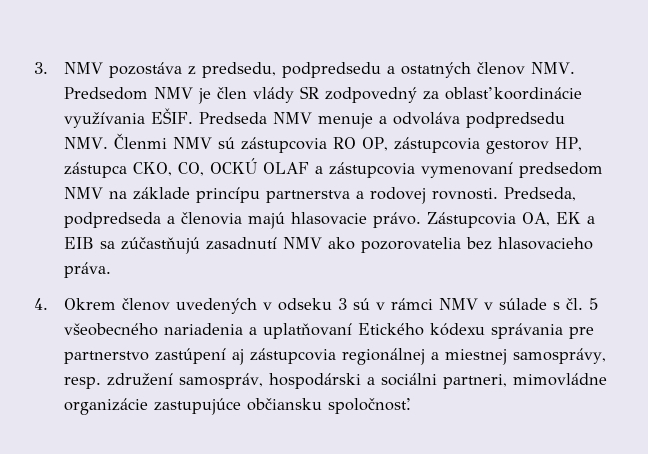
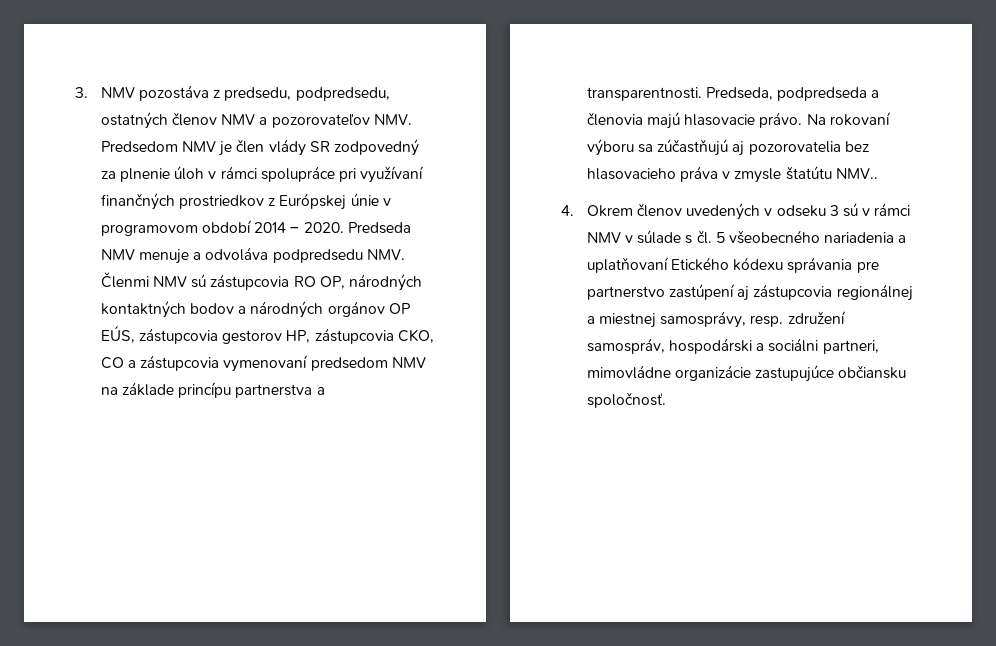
- 3. NMV pozostáva z predsedu, podpredsedu a ostatných členov NMV. Predsedom NMV je člen vlády SR zodpovedný za oblasť koordinácie využívania EŠIF.
+ 3. NMV pozostáva z predsedu, podpredsedu, ostatných členov NMV a pozorovateľov NMV. Predsedom NMV je člen vlády SR zodpovedný za plnenie úloh v rámci spolupráce pri využívaní finančných prostriedkov z Európskej únie v programovom období 2014 – 2020.
- Predseda NMV menuje a odvoláva podpredsedu NMV. Členmi NMV sú zástupcovia RO OP, zástupcovia gestorov HP, zástupca CKO, CO, OCKÚ OLAF a zástupcovia vymenovaní predsedom NMV na základe princípu partnerstva a rodovej rovnosti.
+ Predseda NMV menuje a odvoláva podpredsedu NMV. Členmi NMV sú zástupcovia RO OP, národných kontaktných bodov a národných orgánov OP EÚS, zástupcovia gestorov HP, zástupcovia CKO, CO a zástupcovia vymenovaní predsedom NMV na základe princípu partnerstva a transparentnosti.
- Zástupcovia OA, EK a EIB sa zúčastňujú zasadnutí NMV ako pozorovatelia bez hlasovacieho práva.
+ Na rokovaní výboru sa zúčastňujú aj pozorovatelia bez hlasovacieho práva v zmysle štatútu NMV..

